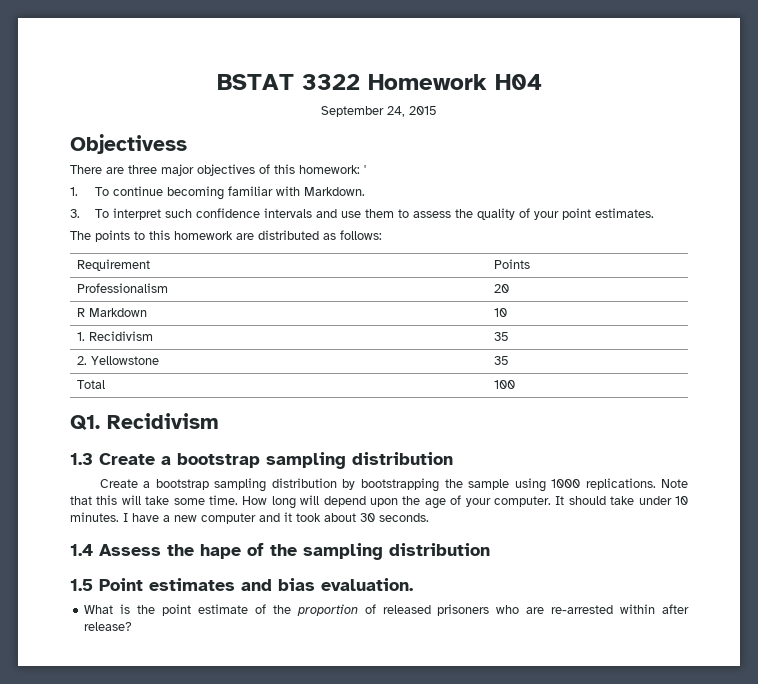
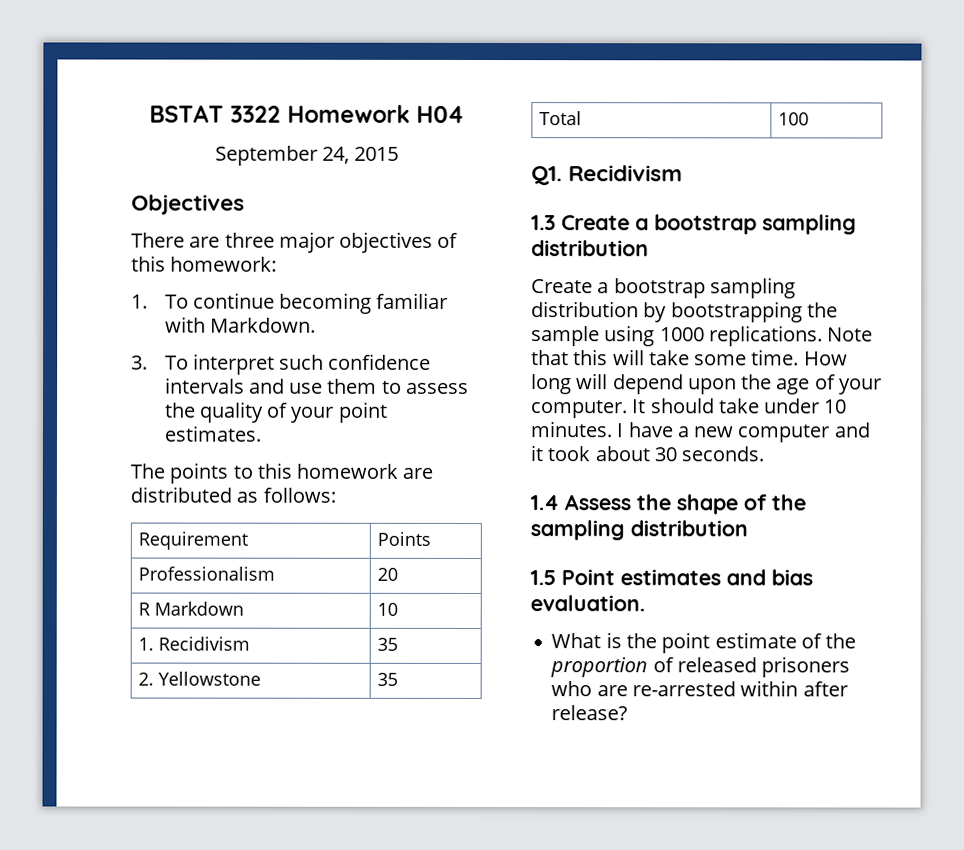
- Objectivess
+ Objectives
- There are three major objectives of this homework: '
+ There are three major objectives of this homework:
- 1.4 Assess the hape of the sampling distribution
+ 1.4 Assess the shape of the sampling distribution

